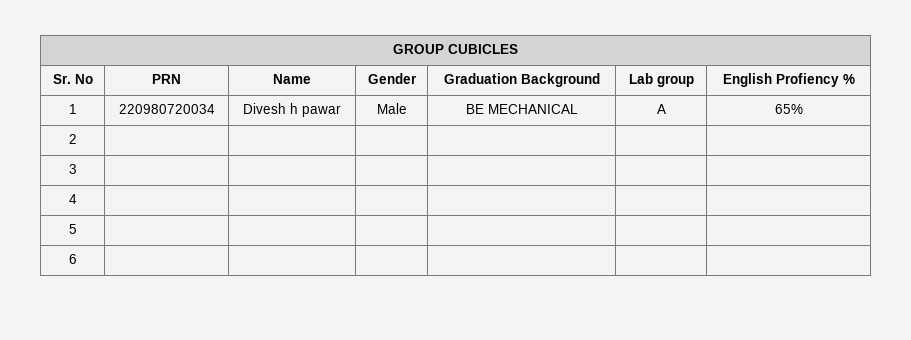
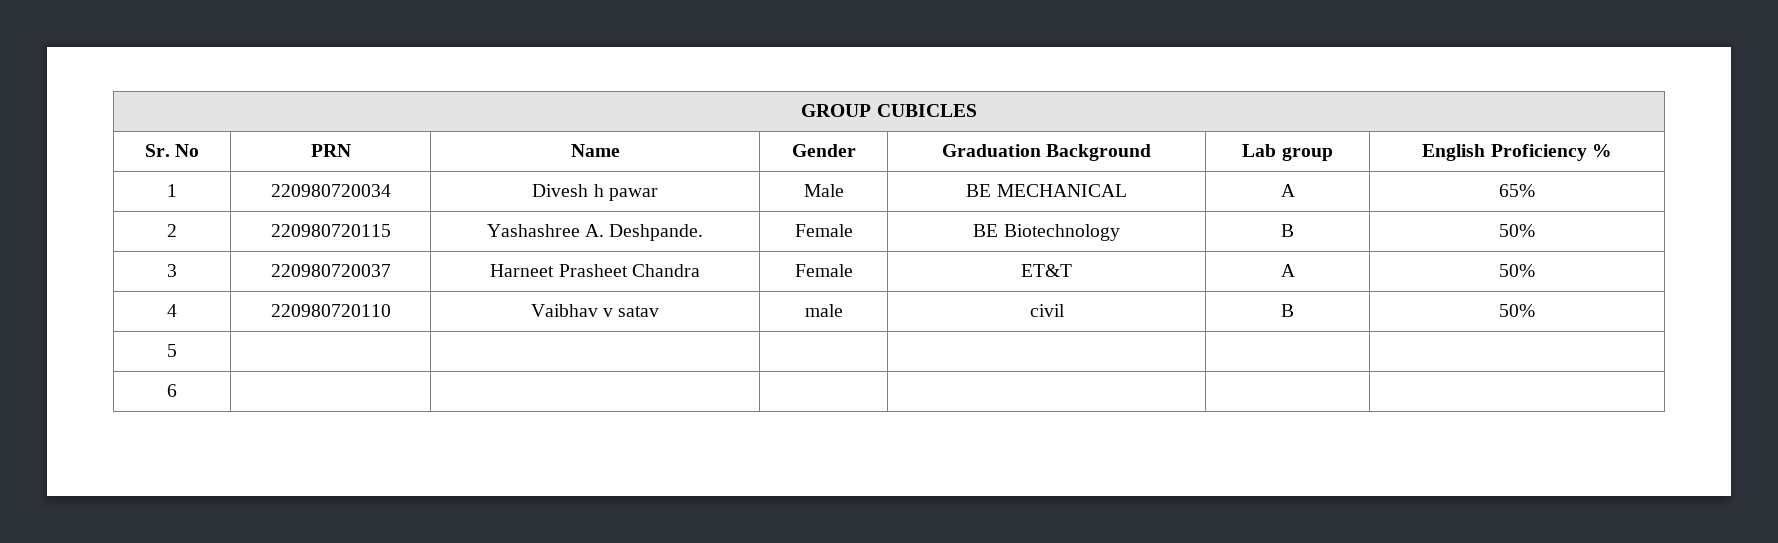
- Sr. No | PRN | Name | Gender | Graduation Background | Lab group | English Profiency %
+ Sr. No | PRN | Name | Gender | Graduation Background | Lab group | English Proficiency %
- 2 | | | | | |
- 3 | | | | | |
- 4 | | | | | |
+ 2 | 220980720115 | Yashashree A. Deshpande. | Female | BE Biotechnology | B | 50%
+ 3 | 220980720037 | Harneet Prasheet Chandra | Female | ET&T | A | 50%
+ 4 | 220980720110 | Vaibhav v satav | male | civil | B | 50%

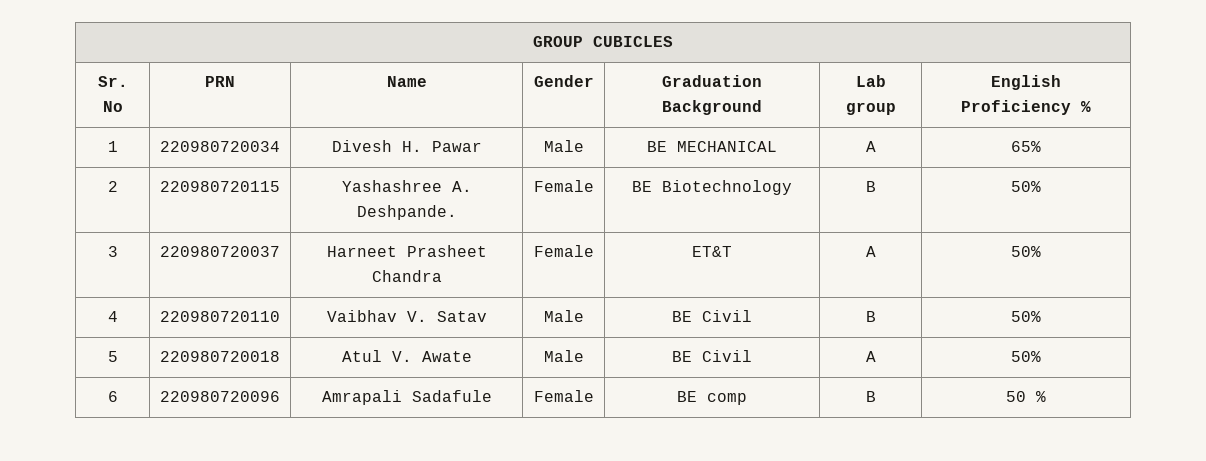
- 1 | 220980720034 | Divesh h pawar | Male | BE MECHANICAL | A | 65%
+ 1 | 220980720034 | Divesh H. Pawar | Male | BE MECHANICAL | A | 65%
- 4 | 220980720110 | Vaibhav v satav | male | civil | B | 50%
- 5 | | | | | |
- 6 | | | | | |
+ 4 | 220980720110 | Vaibhav V. Satav | Male | BE Civil | B | 50%
+ 5 | 220980720018 | Atul V. Awate | Male | BE Civil | A | 50%
+ 6 | 220980720096 | Amrapali Sadafule | Female | BE comp | B | 50 %

